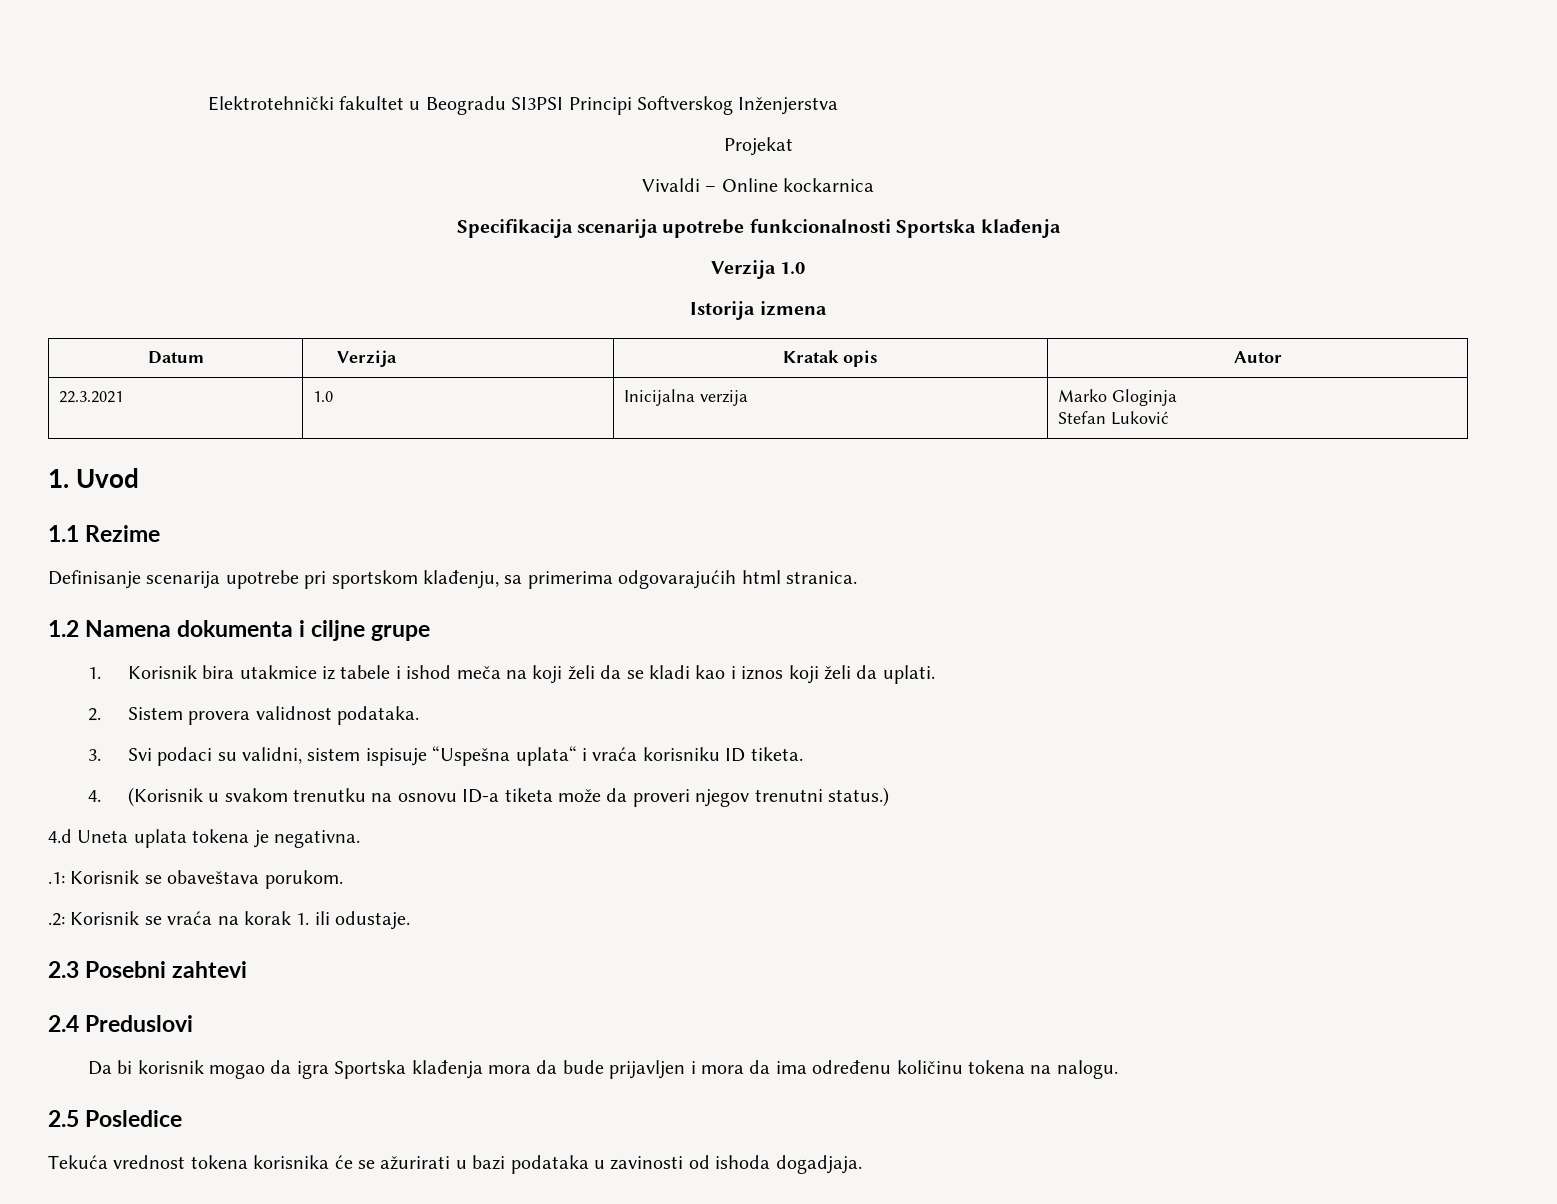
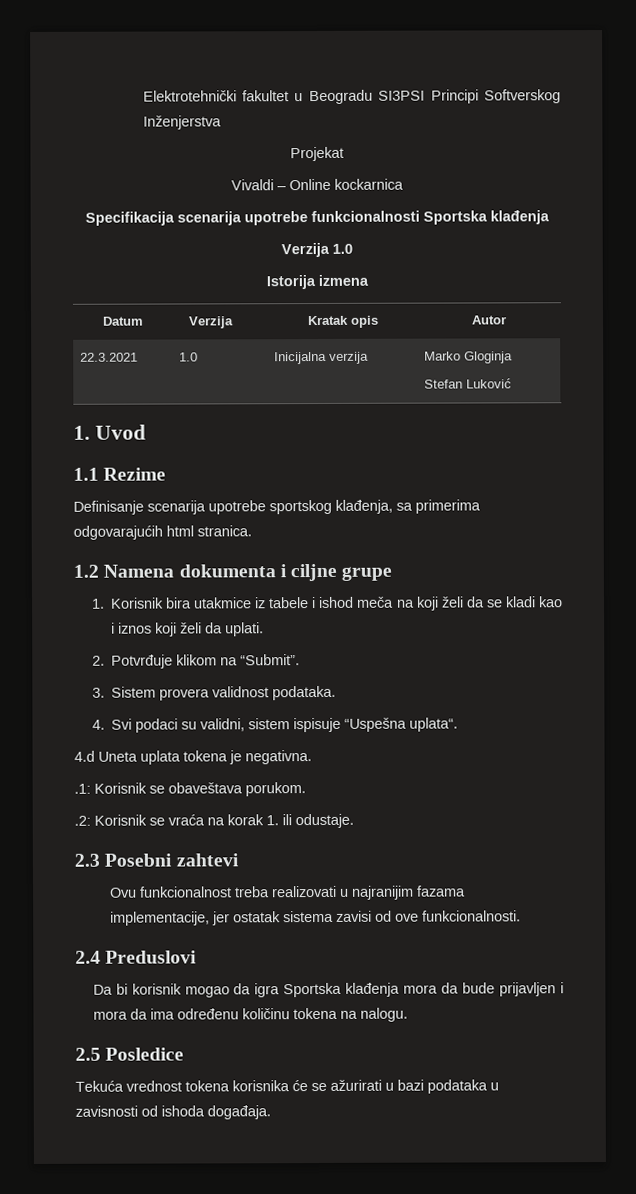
- Definisanje scenarija upotrebe pri sportskom klađenju, sa primerima odgovarajućih html stranica.
+ Definisanje scenarija upotrebe sportskog klađenja, sa primerima odgovarajućih html stranica.
- 2. Sistem provera validnost podataka.
+ 2. Potvrđuje klikom na “Submit”.
+ 3. Sistem provera validnost podataka.
- 3. Svi podaci su validni, sistem ispisuje “Uspešna uplata“ i vraća korisniku ID tiketa.
- 4. (Korisnik u svakom trenutku na osnovu ID-a tiketa može da proveri njegov trenutni status.)
+ 4. Svi podaci su validni, sistem ispisuje “Uspešna uplata“.
+ Ovu funkcionalnost treba realizovati u najranijim fazama implementacije, jer ostatak sistema zavisi od ove funkcionalnosti.
- Tekuća vrednost tokena korisnika će se ažurirati u bazi podataka u zavinosti od ishoda dogadjaja.
+ Tekuća vrednost tokena korisnika će se ažurirati u bazi podataka u zavisnosti od ishoda događaja.

